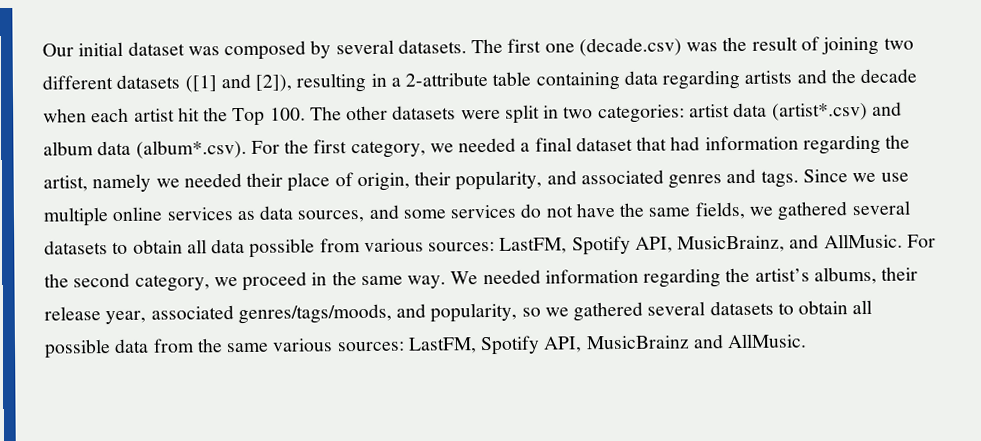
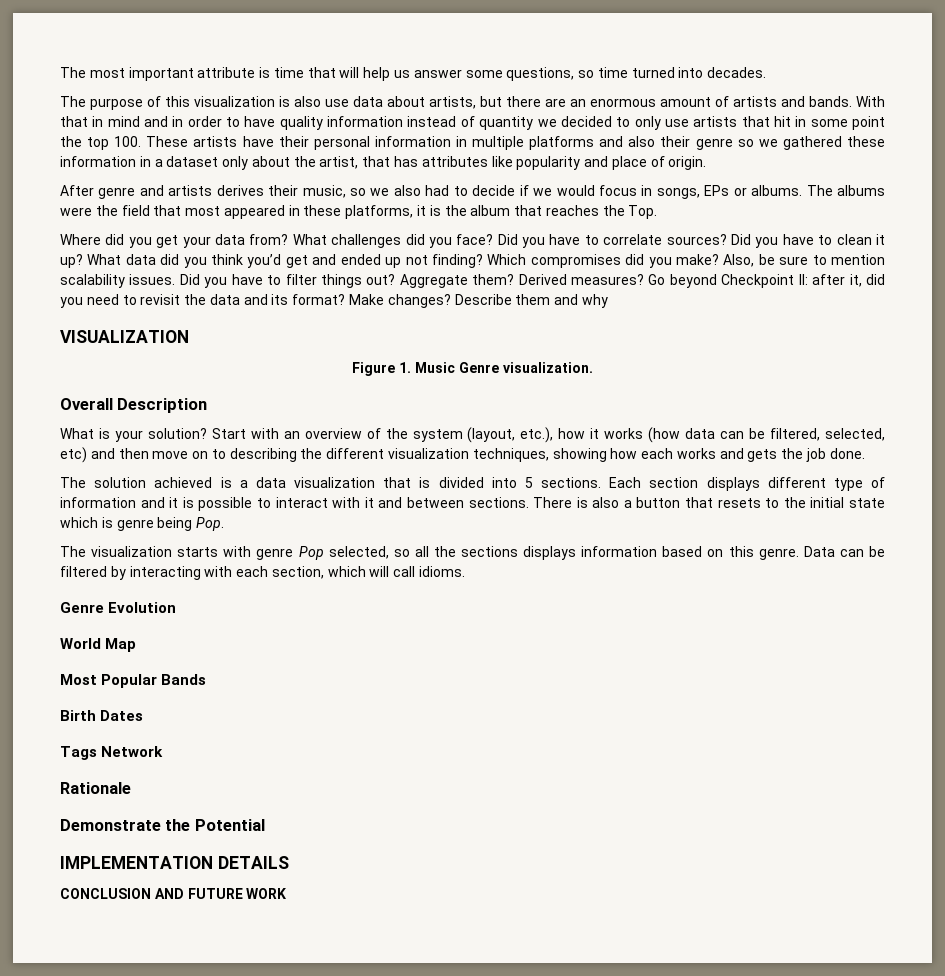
- Our initial dataset was composed by several datasets. The first one (decade.csv) was the result of joining two different datasets ([1] and [2]), resulting in a 2-attribute table containing data regarding artists and the decade when each artist hit the Top 100. The other datasets were split in two categories: artist data (artist*.csv) and album data (album*.csv). For the first category, we needed a final dataset that had information regarding the artist, namely we needed their place of origin, their popularity, and associated genres and tags. Since we use multiple online services as data sources, and some services do not have the same fields, we gathered several datasets to obtain all data possible from various sources: LastFM, Spotify API, MusicBrainz, and AllMusic. For the second category, we proceed in the same way. We needed information regarding the artist’s albums, their release year, associated genres/tags/moods, and popularity, so we gathered several datasets to obtain all possible data from the same various sources: LastFM, Spotify API, MusicBrainz and AllMusic.
+ The most important attribute is time that will help us answer some questions, so time turned into decades.
+ The purpose of this visualization is also use data about artists, but there are an enormous amount of artists and bands. With that in mind and in order to have quality information instead of quantity we decided to only use artists that hit in some point the top 100. These artists have their personal information in multiple platforms and also their genre so we gathered these information in a dataset only about the artist, that has attributes like popularity and place of origin.
+ After genre and artists derives their music, so we also had to decide if we would focus in songs, EPs or albums. The albums were the field that most appeared in these platforms, it is the album that reaches the Top.
+ Where did you get your data from? What challenges did you face? Did you have to correlate sources? Did you have to clean it up? What data did you think you’d get and ended up not finding? Which compromises did you make? Also, be sure to mention scalability issues. Did you have to filter things out? Aggregate them? Derived measures? Go beyond Checkpoint II: after it, did you need to revisit the data and its format? Make changes? Describe them and why
+ VISUALIZATION
+ Figure 1. Music Genre visualization.
+ Overall Description
+ What is your solution? Start with an overview of the system (layout, etc.), how it works (how data can be filtered, selected, etc) and then move on to describing the different visualization techniques, showing how each works and gets the job done.
+ The solution achieved is a data visualization that is divided into 5 sections. Each section displays different type of information and it is possible to interact with it and between sections. There is also a button that resets to the initial state which is genre being Pop.
+ The visualization starts with genre Pop selected, so all the sections displays information based on this genre. Data can be filtered by interacting with each section, which will call idioms.
+ Genre Evolution
+ World Map
+ Most Popular Bands
+ Birth Dates
+ Tags Network
+ Rationale
+ Demonstrate the Potential
+ IMPLEMENTATION DETAILS
+ CONCLUSION AND FUTURE WORK

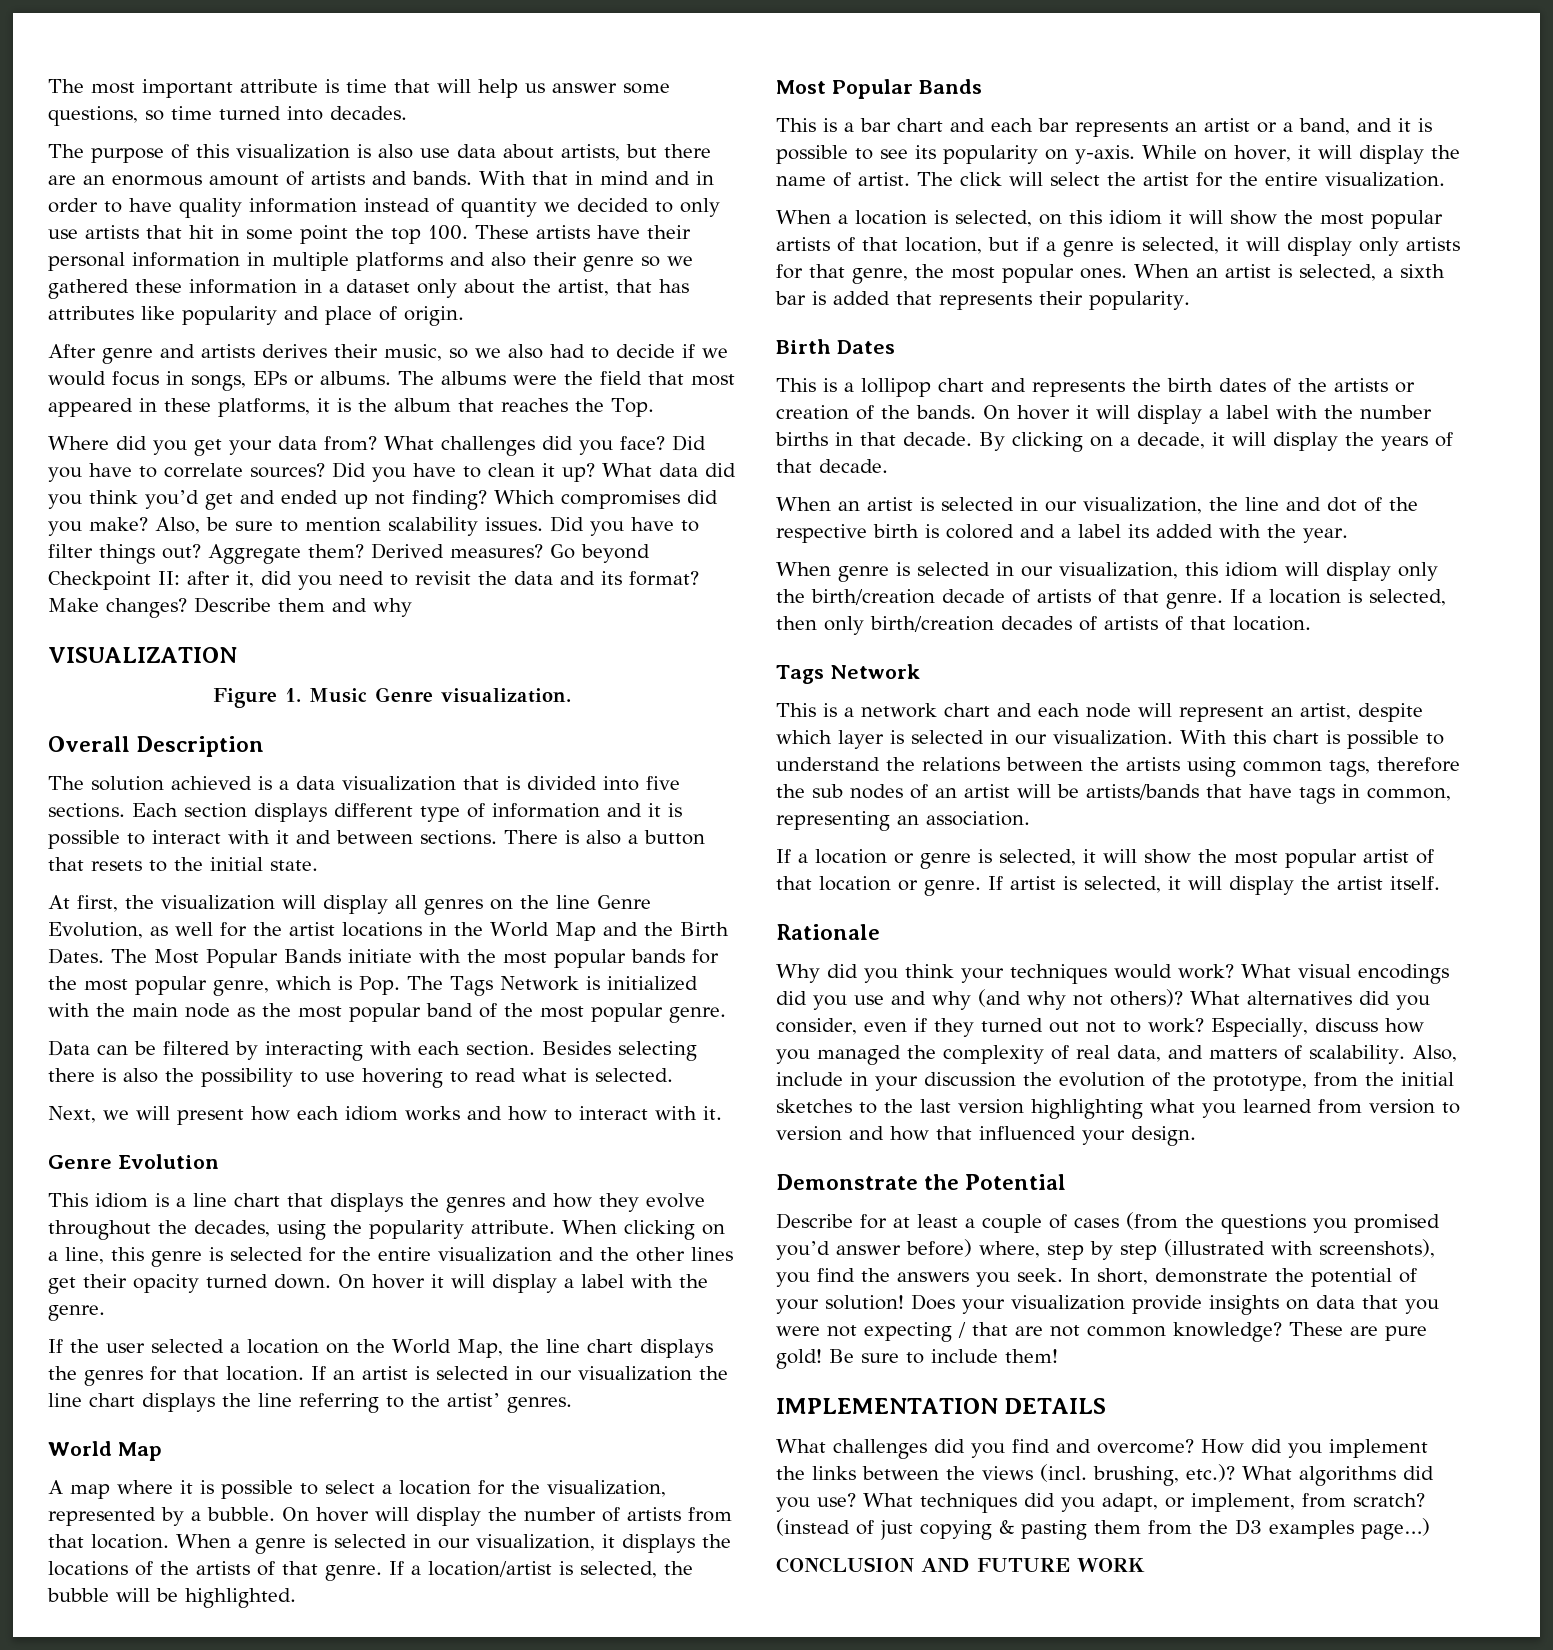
- What is your solution? Start with an overview of the system (layout, etc.), how it works (how data can be filtered, selected, etc) and then move on to describing the different visualization techniques, showing how each works and gets the job done.
- The solution achieved is a data visualization that is divided into 5 sections.
+ The solution achieved is a data visualization that is divided into five sections.
- There is also a button that resets to the initial state which is genre being Pop.
- The visualization starts with genre Pop selected, so all the sections displays information based on this genre. Data can be filtered by interacting with each section, which will call idioms.
+ There is also a button that resets to the initial state.
+ At first, the visualization will display all genres on the line Genre Evolution, as well for the artist locations in the World Map and the Birth Dates. The Most Popular Bands initiate with the most popular bands for the most popular genre, which is Pop. The Tags Network is initialized with the main node as the most popular band of the most popular genre.
+ Data can be filtered by interacting with each section. Besides selecting there is also the possibility to use hovering to read what is selected.
+ Next, we will present how each idiom works and how to interact with it.
  Genre Evolution
+ This idiom is a line chart that displays the genres and how they evolve throughout the decades, using the popularity attribute. When clicking on a line, this genre is selected for the entire visualization and the other lines get their opacity turned down. On hover it will display a label with the genre.
+ If the user selected a location on the World Map, the line chart displays the genres for that location. If an artist is selected in our visualization the line chart displays the line referring to the artist’ genres.
  World Map
+ A map where it is possible to select a location for the visualization, represented by a bubble. On hover will display the number of artists from that location. When a genre is selected in our visualization, it displays the locations of the artists of that genre. If a location/artist is selected, the bubble will be highlighted.
  Most Popular Bands
+ This is a bar chart and each bar represents an artist or a band, and it is possible to see its popularity on y-axis. While on hover, it will display the name of artist. The click will select the artist for the entire visualization.
+ When a location is selected, on this idiom it will show the most popular artists of that location, but if a genre is selected, it will display only artists for that genre, the most popular ones. When an artist is selected, a sixth bar is added that represents their popularity.
  Birth Dates
+ This is a lollipop chart and represents the birth dates of the artists or creation of the bands. On hover it will display a label with the number births in that decade. By clicking on a decade, it will display the years of that decade.
+ When an artist is selected in our visualization, the line and dot of the respective birth is colored and a label its added with the year.
+ When genre is selected in our visualization, this idiom will display only the birth/creation decade of artists of that genre. If a location is selected, then only birth/creation decades of artists of that location.
  Tags Network
+ This is a network chart and each node will represent an artist, despite which layer is selected in our visualization. With this chart is possible to understand the relations between the artists using common tags, therefore the sub nodes of an artist will be artists/bands that have tags in common, representing an association.
+ If a location or genre is selected, it will show the most popular artist of that location or genre. If artist is selected, it will display the artist itself.
  Rationale
+ Why did you think your techniques would work? What visual encodings did you use and why (and why not others)? What alternatives did you consider, even if they turned out not to work? Especially, discuss how you managed the complexity of real data, and matters of scalability. Also, include in your discussion the evolution of the prototype, from the initial sketches to the last version highlighting what you learned from version to version and how that influenced your design.
  Demonstrate the Potential
+ Describe for at least a couple of cases (from the questions you promised you’d answer before) where, step by step (illustrated with screenshots), you find the answers you seek. In short, demonstrate the potential of your solution! Does your visualization provide insights on data that you were not expecting / that are not common knowledge? These are pure gold! Be sure to include them!
  IMPLEMENTATION DETAILS
+ What challenges did you find and overcome? How did you implement the links between the views (incl. brushing, etc.)? What algorithms did you use? What techniques did you adapt, or implement, from scratch? (instead of just copying & pasting them from the D3 examples page…)

